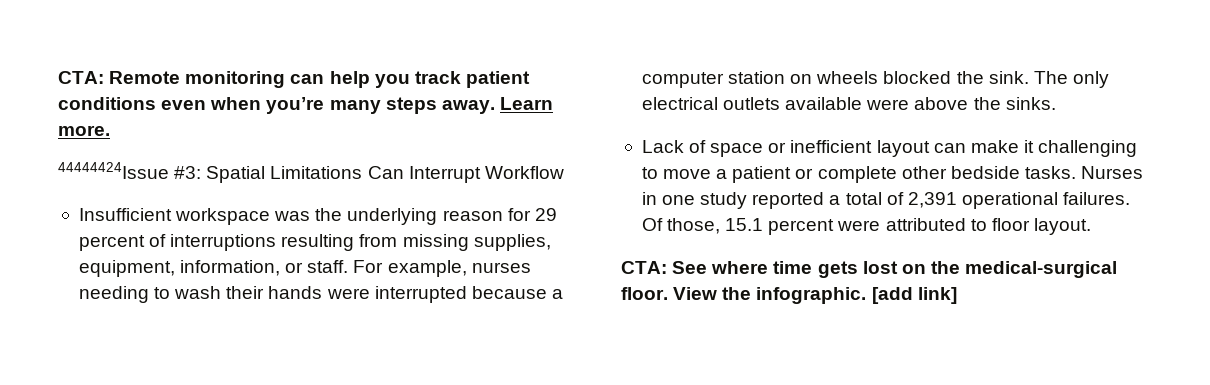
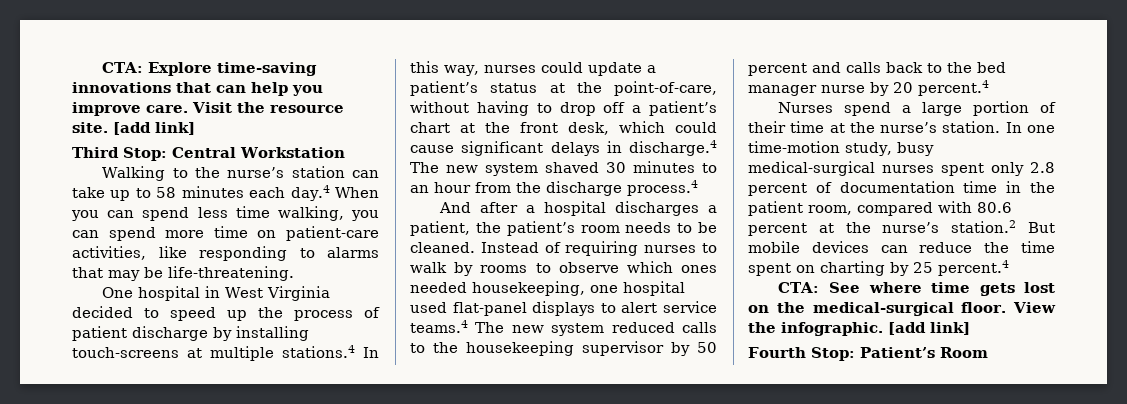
- CTA: Remote monitoring can help you track patient conditions even when you’re many steps away. Learn more.
- 44444424Issue #3: Spatial Limitations Can Interrupt Workflow
- Insufficient workspace was the underlying reason for 29 percent of interruptions resulting from missing supplies, equipment, information, or staff. For example, nurses needing to wash their hands were interrupted because a computer station on wheels blocked the sink. The only electrical outlets available were above the sinks.
- Lack of space or inefficient layout can make it challenging to move a patient or complete other bedside tasks. Nurses in one study reported a total of 2,391 operational failures. Of those, 15.1 percent were attributed to floor layout.
+ CTA: Explore time-saving innovations that can help you improve care. Visit the resource site. [add link]
+ Third Stop: Central Workstation
+ Walking to the nurse’s station can take up to 58 minutes each day.4 When you can spend less time walking, you can spend more time on patient-care activities, like responding to alarms that may be life-threatening.
+ One hospital in West Virginia decided to speed up the process of patient discharge by installing touch-screens at multiple stations.4 In this way, nurses could update a patient’s status at the point-of-care, without having to drop off a patient’s chart at the front desk, which could cause significant delays in discharge.4 The new system shaved 30 minutes to an hour from the discharge process.4
+ And after a hospital discharges a patient, the patient’s room needs to be cleaned. Instead of requiring nurses to walk by rooms to observe which ones needed housekeeping, one hospital used flat-panel displays to alert service teams.4 The new system reduced calls to the housekeeping supervisor by 50 percent and calls back to the bed manager nurse by 20 percent.4
+ Nurses spend a large portion of their time at the nurse’s station. In one time-motion study, busy medical-surgical nurses spent only 2.8 percent of documentation time in the patient room, compared with 80.6 percent at the nurse’s station.2 But mobile devices can reduce the time spent on charting by 25 percent.4
+ Fourth Stop: Patient’s Room

